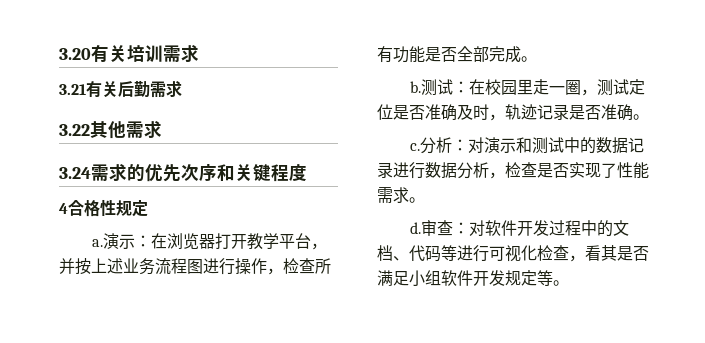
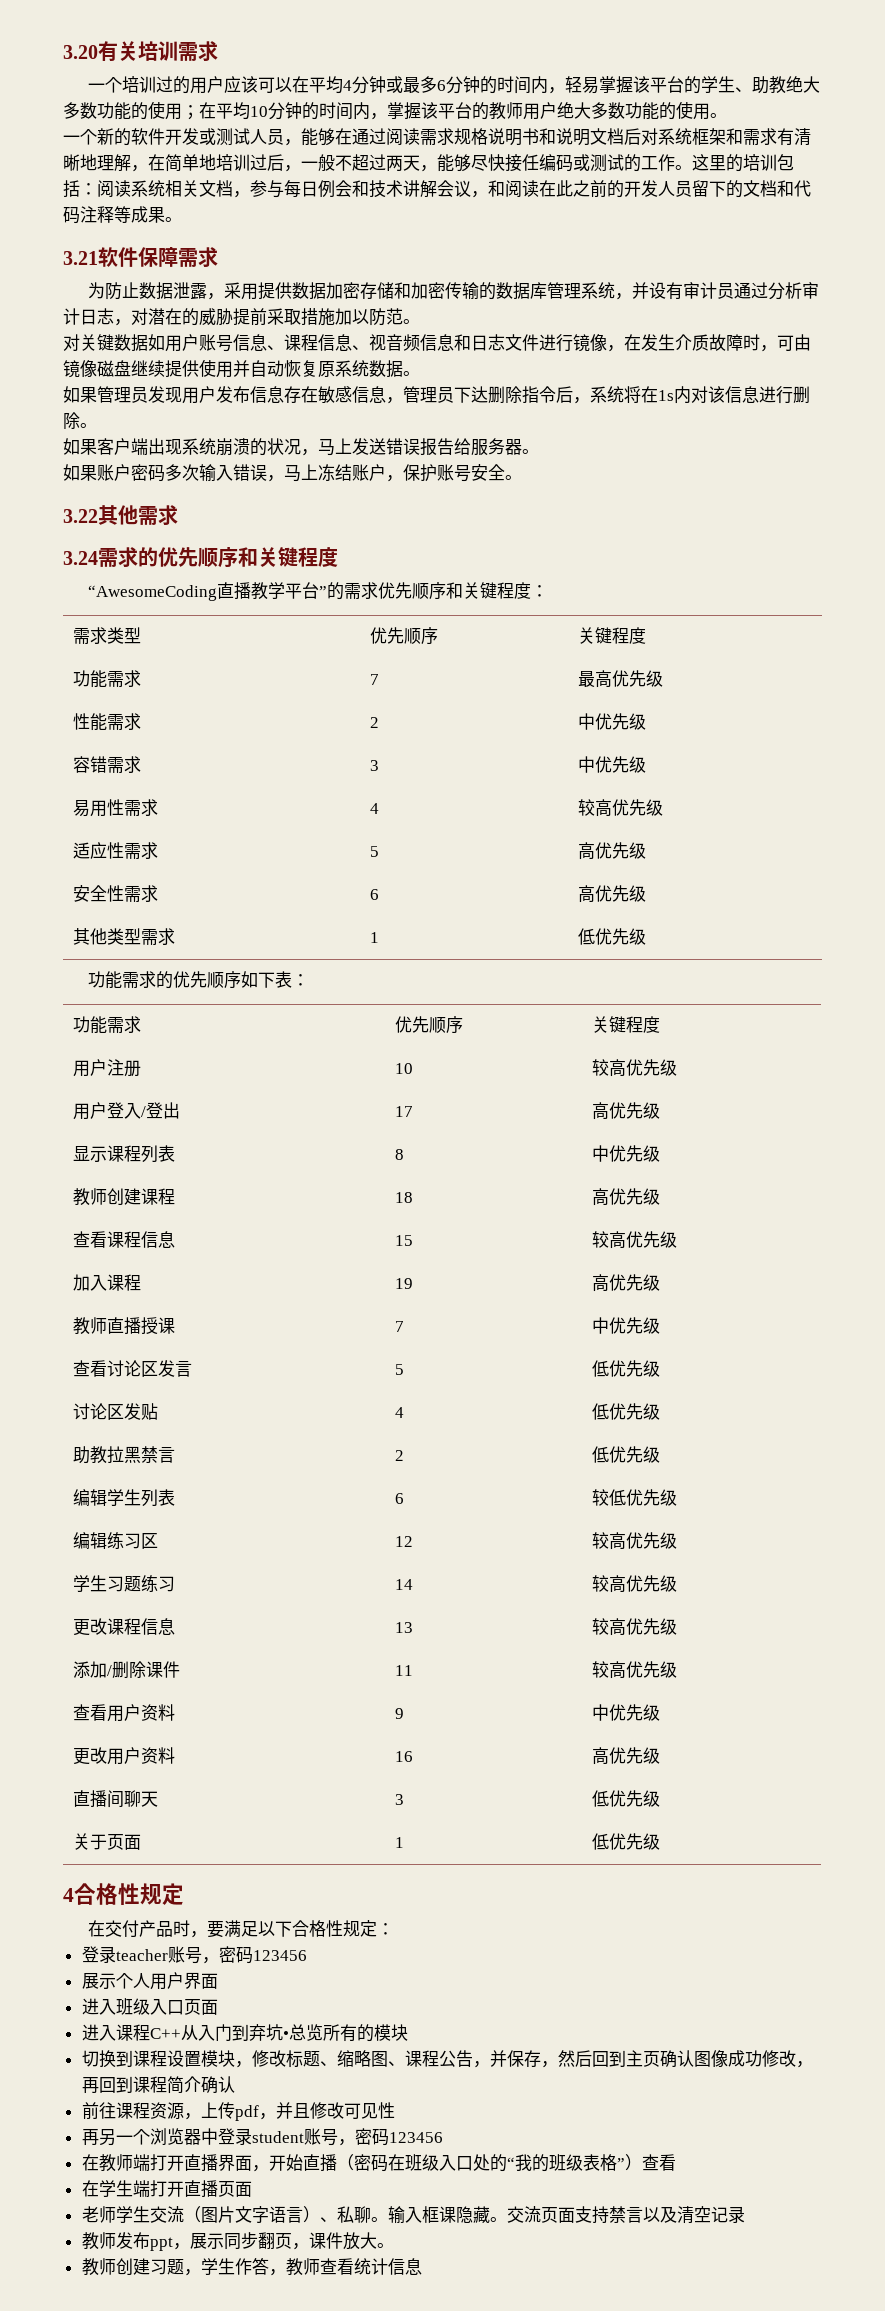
- 3.21有关后勤需求
+ 一个培训过的用户应该可以在平均4分钟或最多6分钟的时间内，轻易掌握该平台的学生、助教绝大多数功能的使用；在平均10分钟的时间内，掌握该平台的教师用户绝大多数功能的使用。
+ 一个新的软件开发或测试人员，能够在通过阅读需求规格说明书和说明文档后对系统框架和需求有清晰地理解，在简单地培训过后，一般不超过两天，能够尽快接任编码或测试的工作。这里的培训包括：阅读系统相关文档，参与每日例会和技术讲解会议，和阅读在此之前的开发人员留下的文档和代码注释等成果。
+ 3.21软件保障需求
+ 为防止数据泄露，采用提供数据加密存储和加密传输的数据库管理系统，并设有审计员通过分析审计日志，对潜在的威胁提前采取措施加以防范。
+ 对关键数据如用户账号信息、课程信息、视音频信息和日志文件进行镜像，在发生介质故障时，可由镜像磁盘继续提供使用并自动恢复原系统数据。
+ 如果管理员发现用户发布信息存在敏感信息，管理员下达删除指令后，系统将在1s内对该信息进行删除。
+ 如果客户端出现系统崩溃的状况，马上发送错误报告给服务器。
+ 如果账户密码多次输入错误，马上冻结账户，保护账号安全。
- 3.24需求的优先次序和关键程度
+ 3.24需求的优先顺序和关键程度
+ “AwesomeCoding直播教学平台”的需求优先顺序和关键程度：
+ 需求类型 | 优先顺序 | 关键程度
+ 功能需求 | 7 | 最高优先级
+ 性能需求 | 2 | 中优先级
+ 容错需求 | 3 | 中优先级
+ 易用性需求 | 4 | 较高优先级
+ 适应性需求 | 5 | 高优先级
+ 安全性需求 | 6 | 高优先级
+ 其他类型需求 | 1 | 低优先级
+ 功能需求的优先顺序如下表：
+ 功能需求 | 优先顺序 | 关键程度
+ 用户注册 | 10 | 较高优先级
+ 用户登入/登出 | 17 | 高优先级
+ 显示课程列表 | 8 | 中优先级
+ 教师创建课程 | 18 | 高优先级
+ 查看课程信息 | 15 | 较高优先级
+ 加入课程 | 19 | 高优先级
+ 教师直播授课 | 7 | 中优先级
+ 查看讨论区发言 | 5 | 低优先级
+ 讨论区发贴 | 4 | 低优先级
+ 助教拉黑禁言 | 2 | 低优先级
+ 编辑学生列表 | 6 | 较低优先级
+ 编辑练习区 | 12 | 较高优先级
+ 学生习题练习 | 14 | 较高优先级
+ 更改课程信息 | 13 | 较高优先级
+ 添加/删除课件 | 11 | 较高优先级
+ 查看用户资料 | 9 | 中优先级
+ 更改用户资料 | 16 | 高优先级
+ 直播间聊天 | 3 | 低优先级
+ 关于页面 | 1 | 低优先级
  4合格性规定
- a.演示：在浏览器打开教学平台，并按上述业务流程图进行操作，检查所有功能是否全部完成。
- b.测试：在校园里走一圈，测试定位是否准确及时，轨迹记录是否准确。
- c.分析：对演示和测试中的数据记录进行数据分析，检查是否实现了性能需求。
- d.审查：对软件开发过程中的文档、代码等进行可视化检查，看其是否满足小组软件开发规定等。
+ 在交付产品时，要满足以下合格性规定：
+ 登录teacher账号，密码123456
+ 展示个人用户界面
+ 进入班级入口页面
+ 进入课程C++从入门到弃坑•总览所有的模块
+ 切换到课程设置模块，修改标题、缩略图、课程公告，并保存，然后回到主页确认图像成功修改，再回到课程简介确认
+ 前往课程资源，上传pdf，并且修改可见性
+ 再另一个浏览器中登录student账号，密码123456
+ 在教师端打开直播界面，开始直播（密码在班级入口处的“我的班级表格”）查看
+ 在学生端打开直播页面
+ 老师学生交流（图片文字语言）、私聊。输入框课隐藏。交流页面支持禁言以及清空记录
+ 教师发布ppt，展示同步翻页，课件放大。
+ 教师创建习题，学生作答，教师查看统计信息

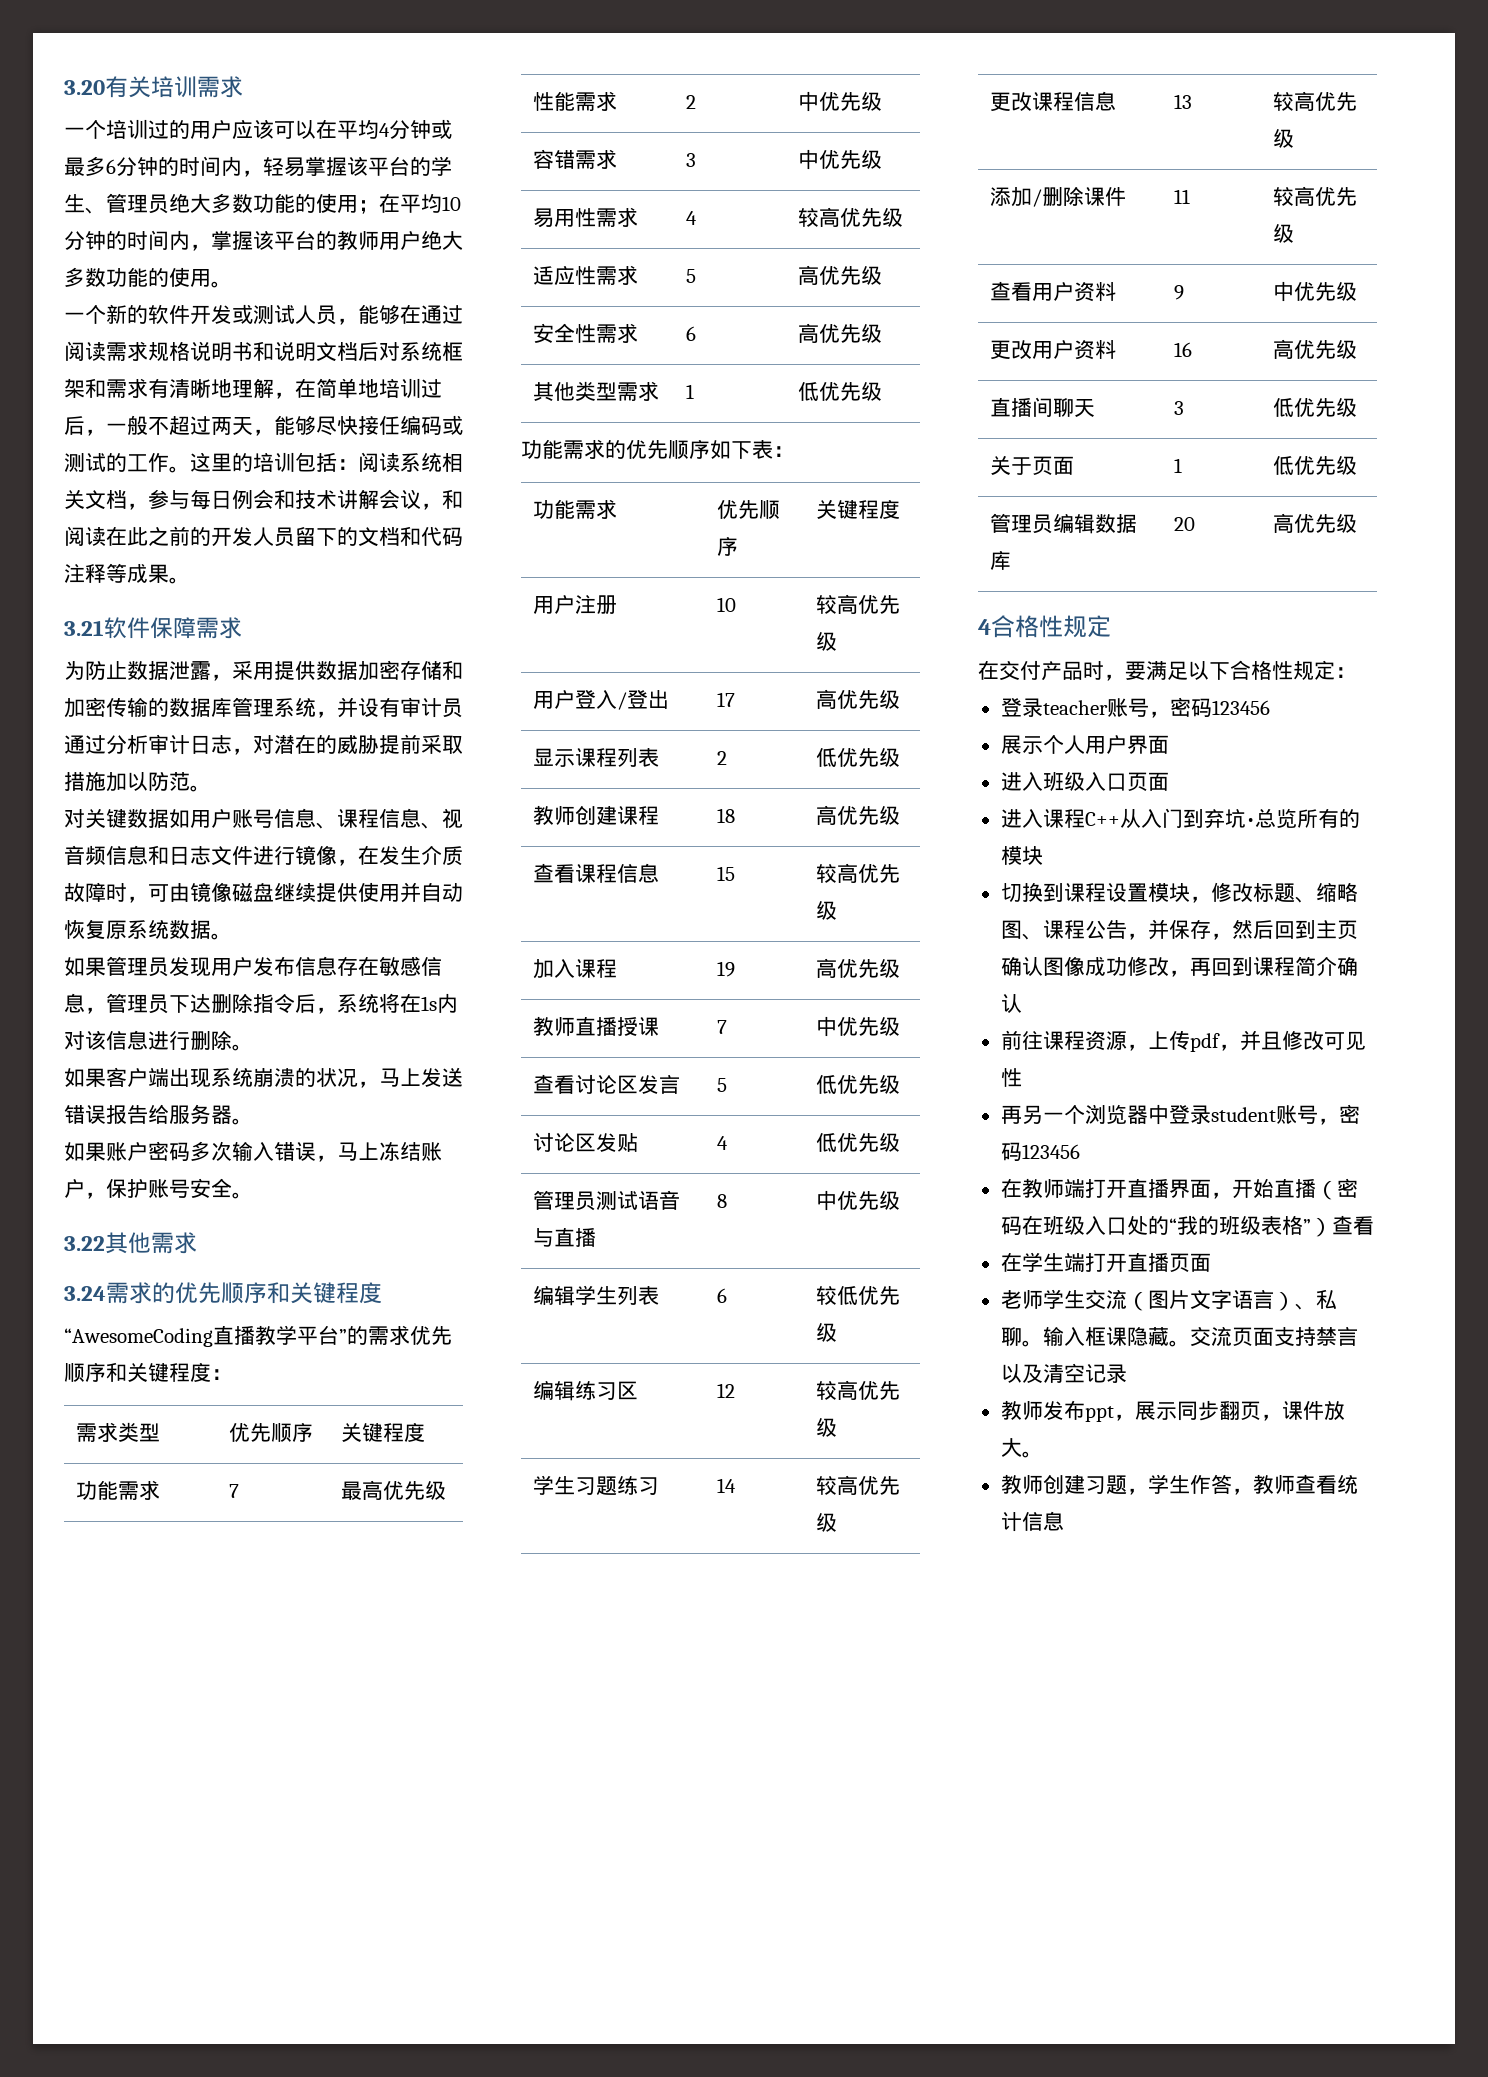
- 一个培训过的用户应该可以在平均4分钟或最多6分钟的时间内，轻易掌握该平台的学生、助教绝大多数功能的使用；在平均10分钟的时间内，掌握该平台的教师用户绝大多数功能的使用。
+ 一个培训过的用户应该可以在平均4分钟或最多6分钟的时间内，轻易掌握该平台的学生、管理员绝大多数功能的使用；在平均10分钟的时间内，掌握该平台的教师用户绝大多数功能的使用。
- 显示课程列表 | 8 | 中优先级
+ 显示课程列表 | 2 | 低优先级
- 助教拉黑禁言 | 2 | 低优先级
+ 管理员测试语音与直播 | 8 | 中优先级
+ 管理员编辑数据库 | 20 | 高优先级

